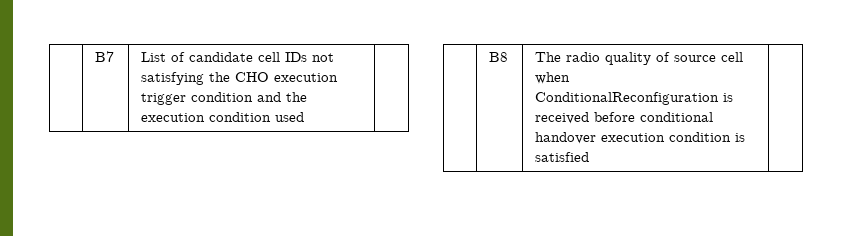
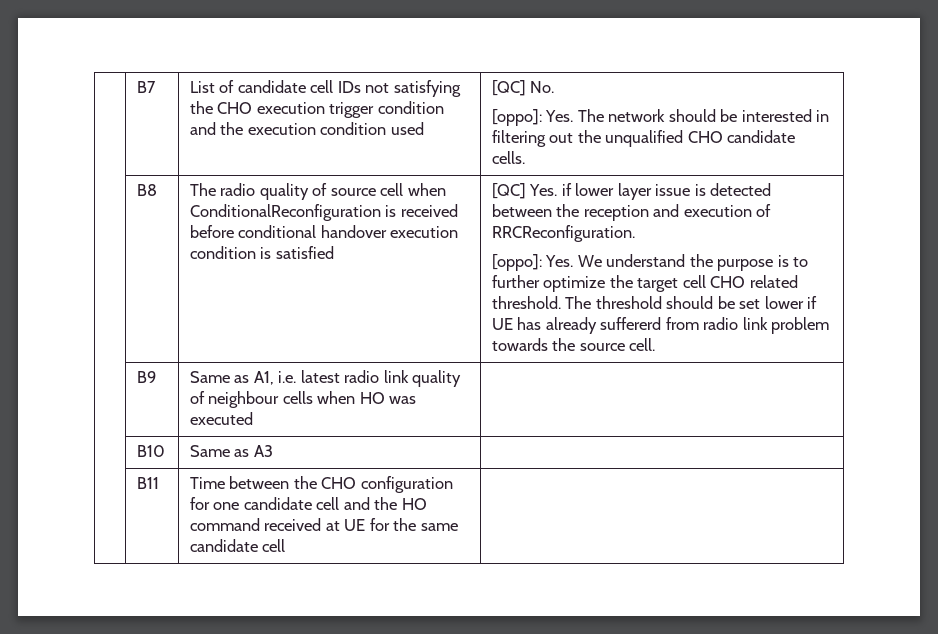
- | B7 | List of candidate cell IDs not satisfying the CHO execution trigger condition and the execution condition used |
+ | B7 | List of candidate cell IDs not satisfying the CHO execution trigger condition and the execution condition used | [QC] No.
+ [oppo]: Yes. The network should be interested in filtering out the unqualified CHO candidate cells.
+ [QC] Yes. if lower layer issue is detected between the reception and execution of RRCReconfiguration.
+ [oppo]: Yes. We understand the purpose is to further optimize the target cell CHO related threshold. The threshold should be set lower if UE has already suffererd from radio link problem towards the source cell.
+ | B9 | Same as A1, i.e. latest radio link quality of neighbour cells when HO was executed |
+ | B10 | Same as A3 |
+ | B11 | Time between the CHO configuration for one candidate cell and the HO command received at UE for the same candidate cell |

